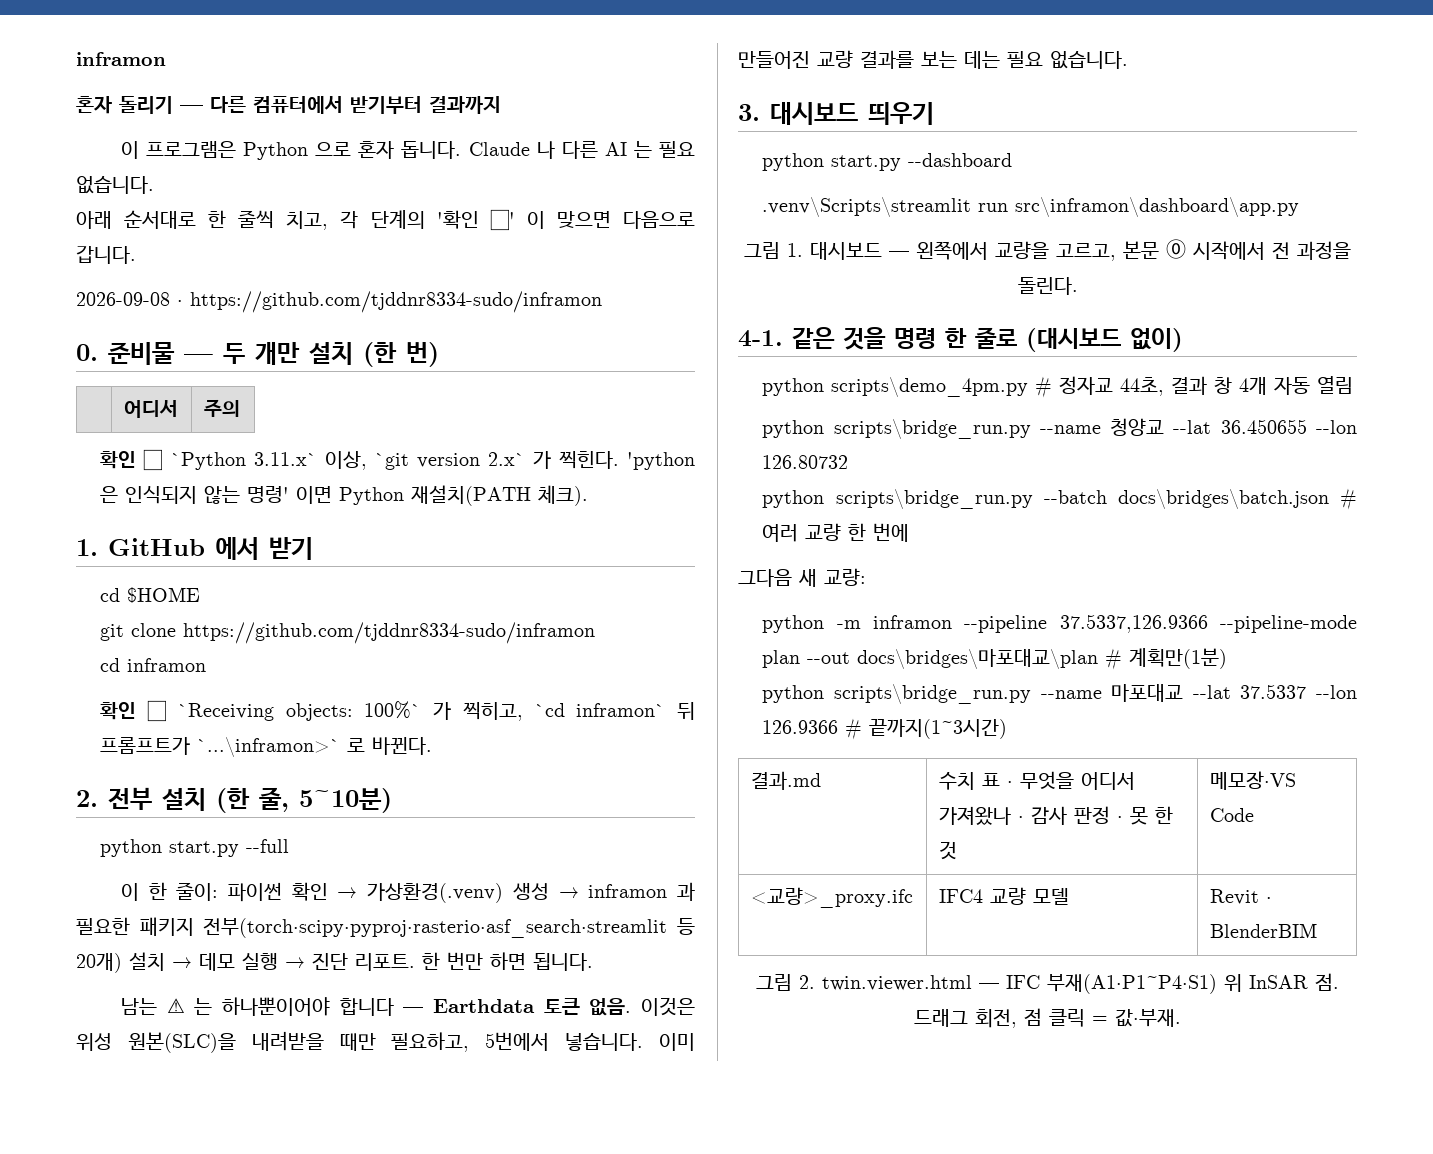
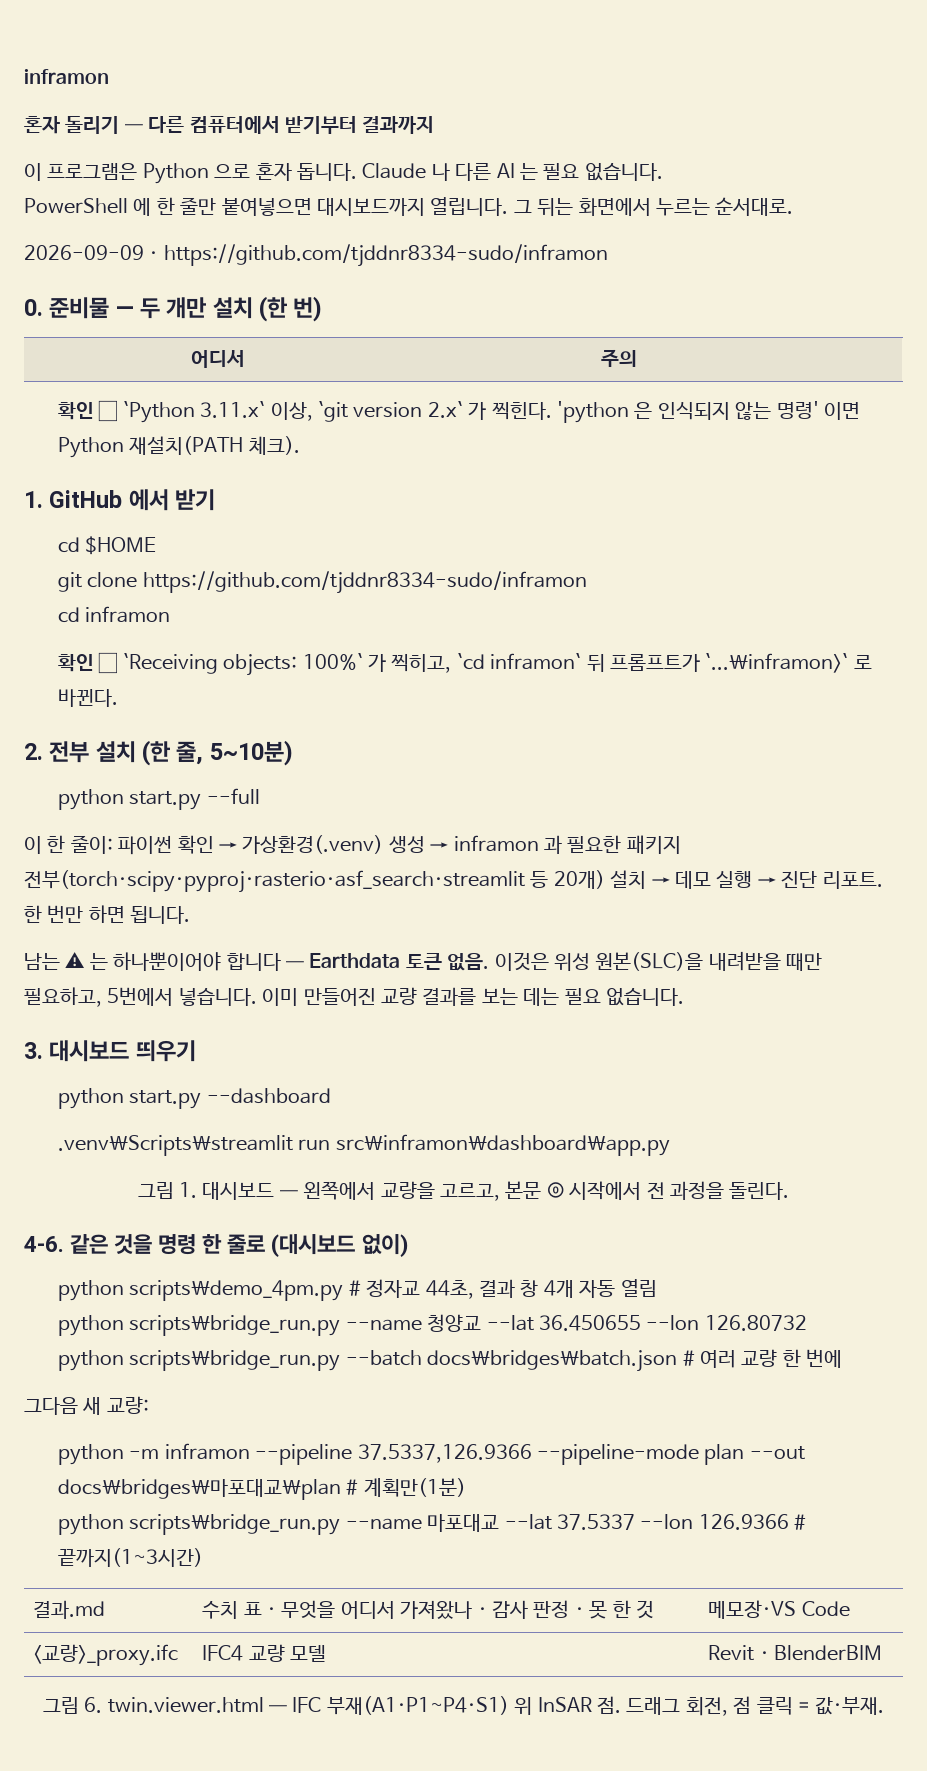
- 아래 순서대로 한 줄씩 치고, 각 단계의 '확인 ☐' 이 맞으면 다음으로 갑니다.
- 2026-09-08 · https://github.com/tjddnr8334-sudo/inframon
+ PowerShell 에 한 줄만 붙여넣으면 대시보드까지 열립니다. 그 뒤는 화면에서 누르는 순서대로.
+ 2026-09-09 · https://github.com/tjddnr8334-sudo/inframon
- 4-1.
+ 4-6.
- 그림 2. twin.viewer.html — IFC 부재(A1·P1~P4·S1) 위 InSAR 점.
+ 그림 6. twin.viewer.html — IFC 부재(A1·P1~P4·S1) 위 InSAR 점.

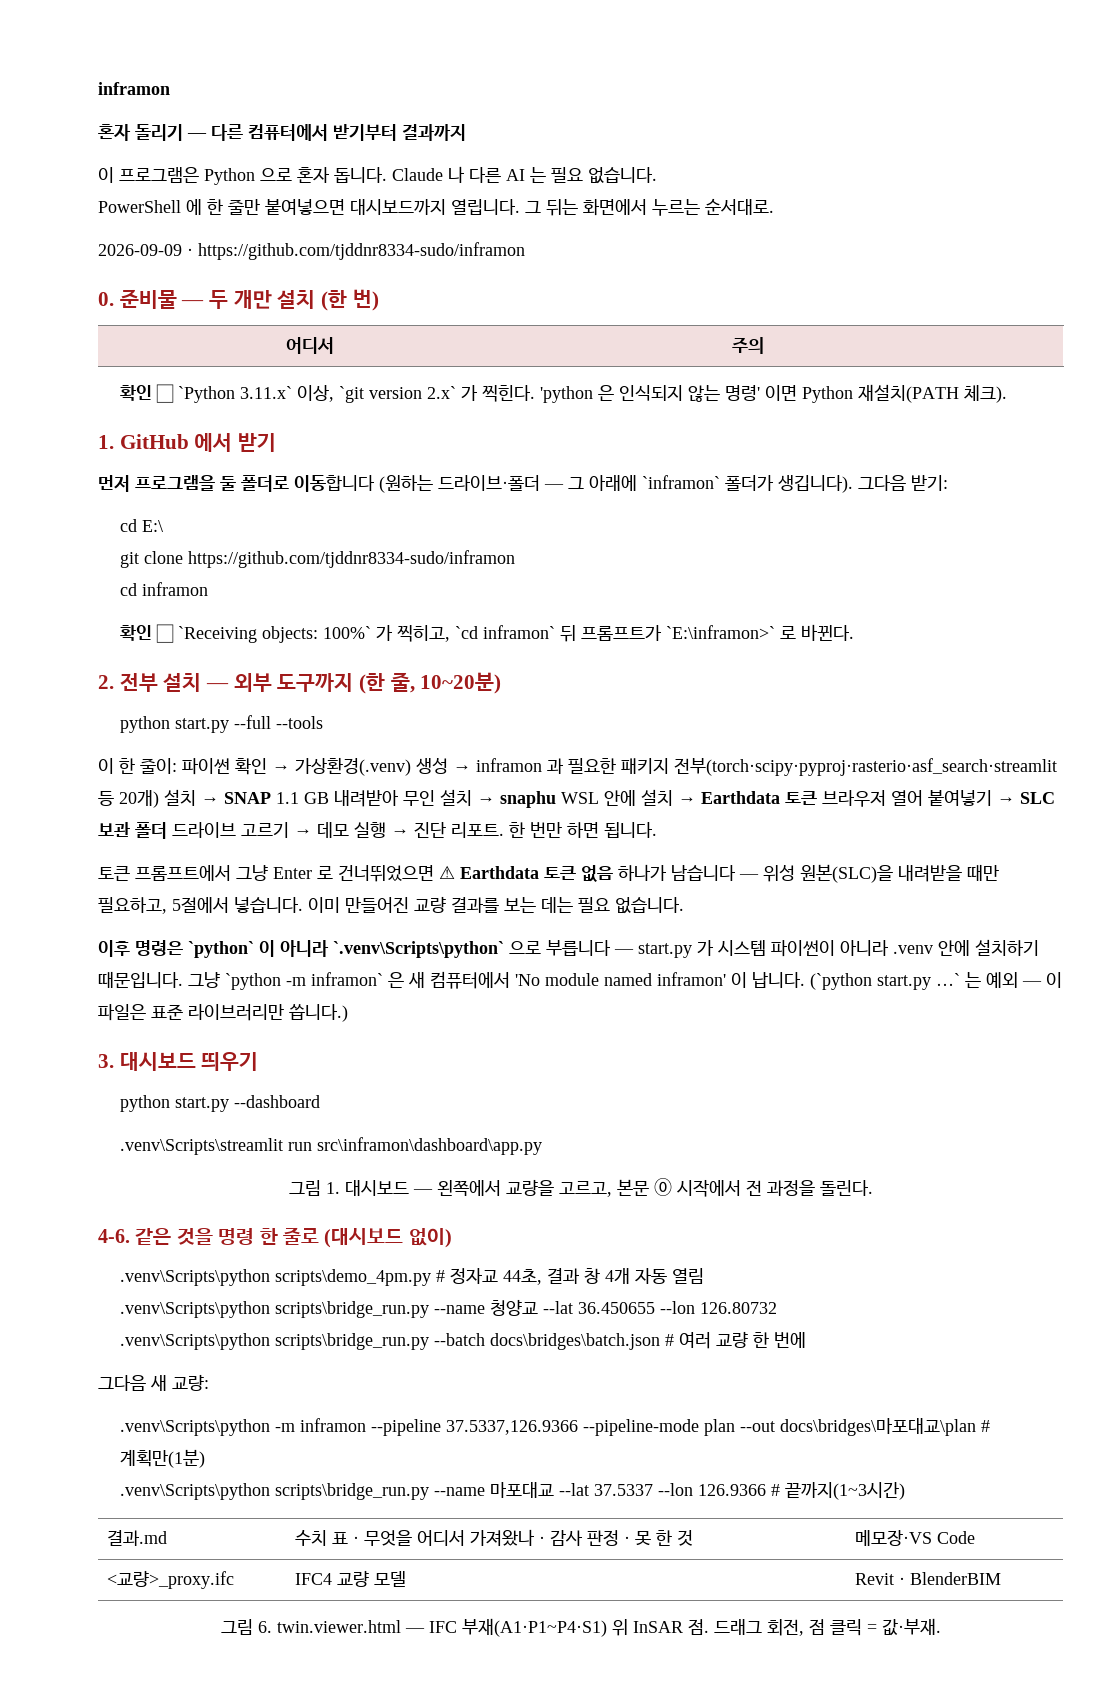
- cd $HOME
+ 먼저 프로그램을 둘 폴더로 이동합니다 (원하는 드라이브·폴더 — 그 아래에 `inframon` 폴더가 생깁니다). 그다음 받기:
+ cd E:\
- 확인 ☐ `Receiving objects: 100%` 가 찍히고, `cd inframon` 뒤 프롬프트가 `...\inframon>` 로 바뀐다.
+ 확인 ☐ `Receiving objects: 100%` 가 찍히고, `cd inframon` 뒤 프롬프트가 `E:\inframon>` 로 바뀐다.
- 2. 전부 설치 (한 줄, 5~10분)
+ 2. 전부 설치 — 외부 도구까지 (한 줄, 10~20분)
- python start.py --full
+ python start.py --full --tools
- 이 한 줄이: 파이썬 확인 → 가상환경(.venv) 생성 → inframon 과 필요한 패키지 전부(torch·scipy·pyproj·rasterio·asf_search·streamlit 등 20개) 설치 → 데모 실행 → 진단 리포트.
+ 이 한 줄이: 파이썬 확인 → 가상환경(.venv) 생성 → inframon 과 필요한 패키지 전부(torch·scipy·pyproj·rasterio·asf_search·streamlit 등 20개) 설치 → SNAP 1.1 GB 내려받아 무인 설치 → snaphu WSL 안에 설치 → Earthdata 토큰 브라우저 열어 붙여넣기 → SLC 보관 폴더 드라이브 고르기 → 데모 실행 → 진단 리포트.
- 남는 ⚠ 는 하나뿐이어야 합니다 — Earthdata 토큰 없음. 이것은 위성 원본(SLC)을 내려받을 때만 필요하고, 5번에서 넣습니다.
+ 토큰 프롬프트에서 그냥 Enter 로 건너뛰었으면 ⚠ Earthdata 토큰 없음 하나가 남습니다 — 위성 원본(SLC)을 내려받을 때만 필요하고, 5절에서 넣습니다.
+ 이후 명령은 `python` 이 아니라 `.venv\Scripts\python` 으로 부릅니다 — start.py 가 시스템 파이썬이 아니라 .venv 안에 설치하기 때문입니다. 그냥 `python -m inframon` 은 새 컴퓨터에서 'No module named inframon' 이 납니다. (`python start.py …` 는 예외 — 이 파일은 표준 라이브러리만 씁니다.)
- python scripts\demo_4pm.py # 정자교 44초, 결과 창 4개 자동 열림
+ .venv\Scripts\python scripts\demo_4pm.py # 정자교 44초, 결과 창 4개 자동 열림
- python scripts\bridge_run.py --name 청양교 --lat 36.450655 --lon 126.80732
+ .venv\Scripts\python scripts\bridge_run.py --name 청양교 --lat 36.450655 --lon 126.80732
- python scripts\bridge_run.py --batch docs\bridges\batch.json # 여러 교량 한 번에
+ .venv\Scripts\python scripts\bridge_run.py --batch docs\bridges\batch.json # 여러 교량 한 번에
- python -m inframon --pipeline 37.5337,126.9366 --pipeline-mode plan --out docs\bridges\마포대교\plan # 계획만(1분)
+ .venv\Scripts\python -m inframon --pipeline 37.5337,126.9366 --pipeline-mode plan --out docs\bridges\마포대교\plan # 계획만(1분)
- python scripts\bridge_run.py --name 마포대교 --lat 37.5337 --lon 126.9366 # 끝까지(1~3시간)
+ .venv\Scripts\python scripts\bridge_run.py --name 마포대교 --lat 37.5337 --lon 126.9366 # 끝까지(1~3시간)

